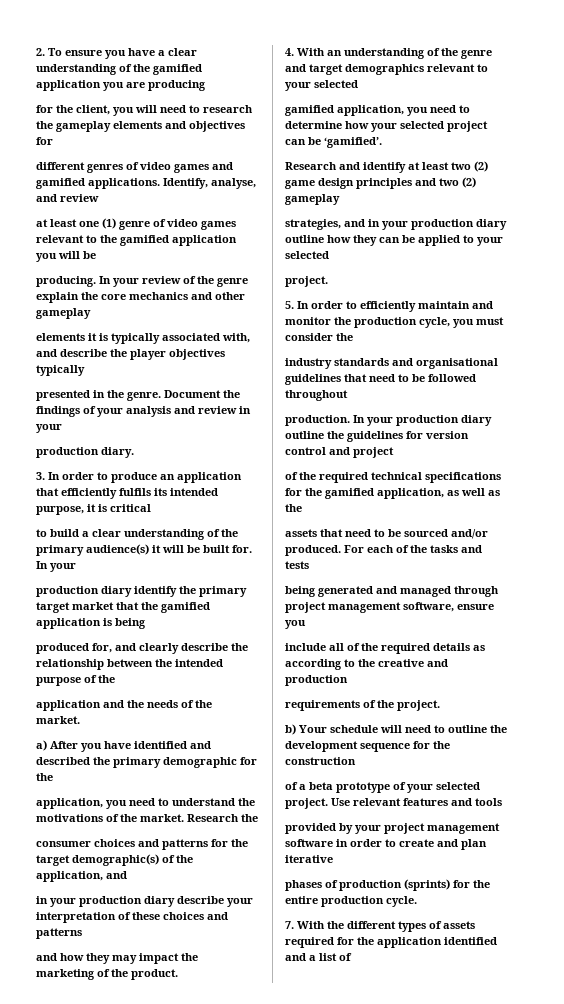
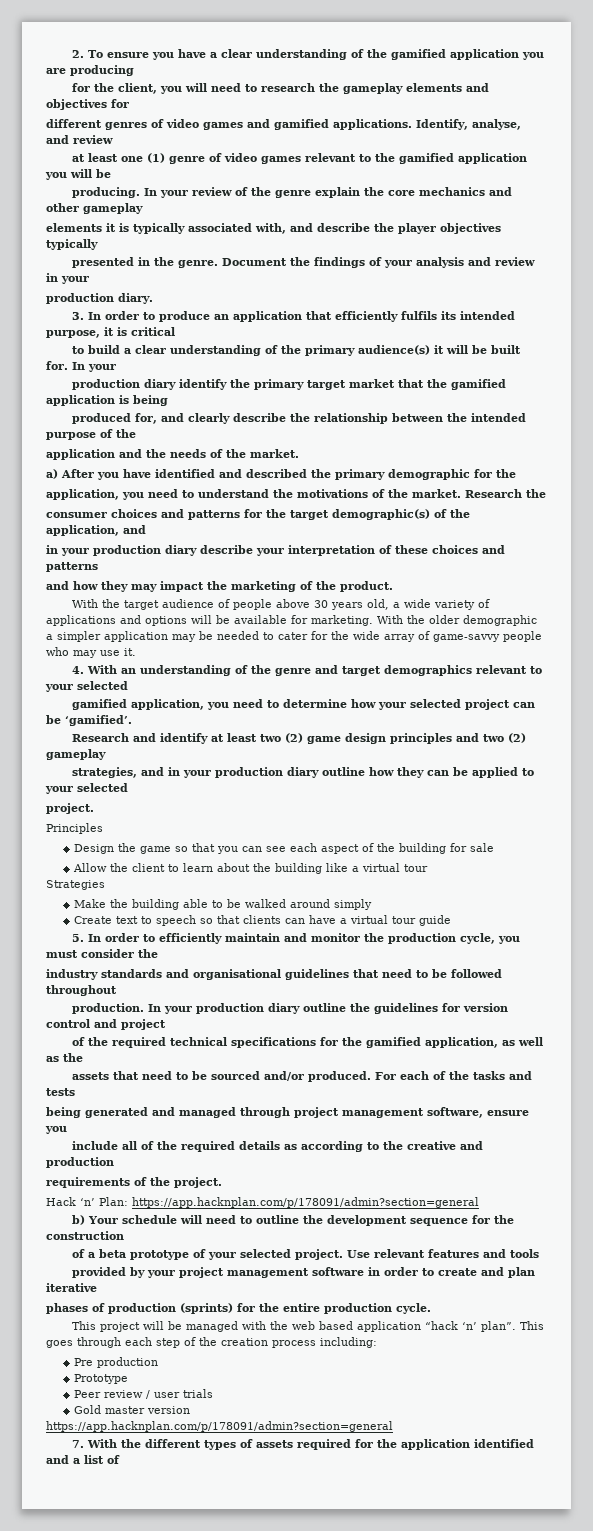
+ With the target audience of people above 30 years old, a wide variety of applications and options will be available for marketing. With the older demographic a simpler application may be needed to cater for the wide array of game-savvy people who may use it.
+ Principles
+ Design the game so that you can see each aspect of the building for sale
+ Allow the client to learn about the building like a virtual tour
+ Strategies
+ Make the building able to be walked around simply
+ Create text to speech so that clients can have a virtual tour guide
+ Hack ‘n’ Plan: https://app.hacknplan.com/p/178091/admin?section=general
+ This project will be managed with the web based application “hack ‘n’ plan”. This goes through each step of the creation process including:
+ Pre production
+ Prototype
+ Peer review / user trials
+ Gold master version
+ https://app.hacknplan.com/p/178091/admin?section=general

